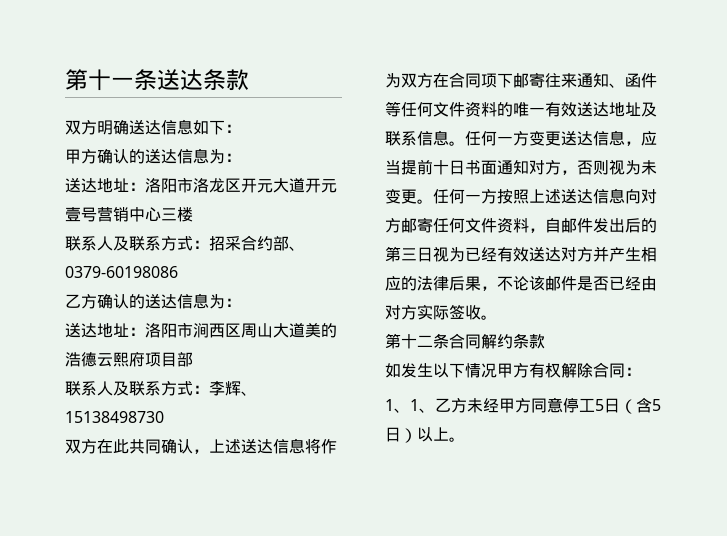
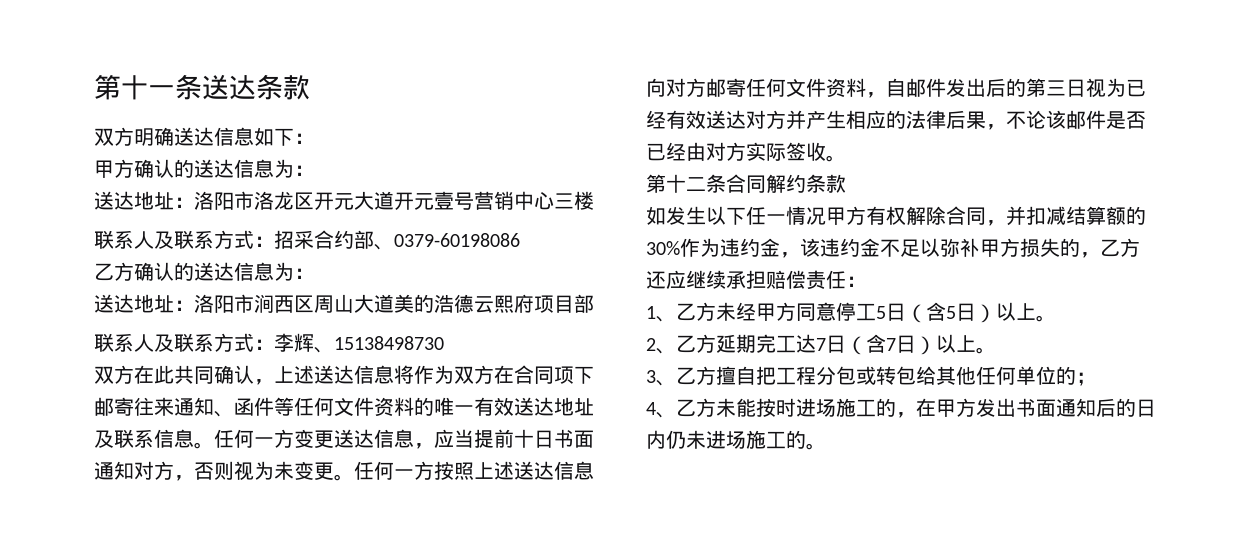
- 如发生以下情况甲方有权解除合同：
+ 如发生以下任一情况甲方有权解除合同，并扣减结算额的30%作为违约金，该违约金不足以弥补甲方损失的，乙方还应继续承担赔偿责任：
- 1、1、乙方未经甲方同意停工5日（含5日）以上。
+ 1、乙方未经甲方同意停工5日（含5日）以上。
+ 2、乙方延期完工达7日（含7日）以上。
+ 3、乙方擅自把工程分包或转包给其他任何单位的；
+ 4、乙方未能按时进场施工的，在甲方发出书面通知后的日内仍未进场施工的。

